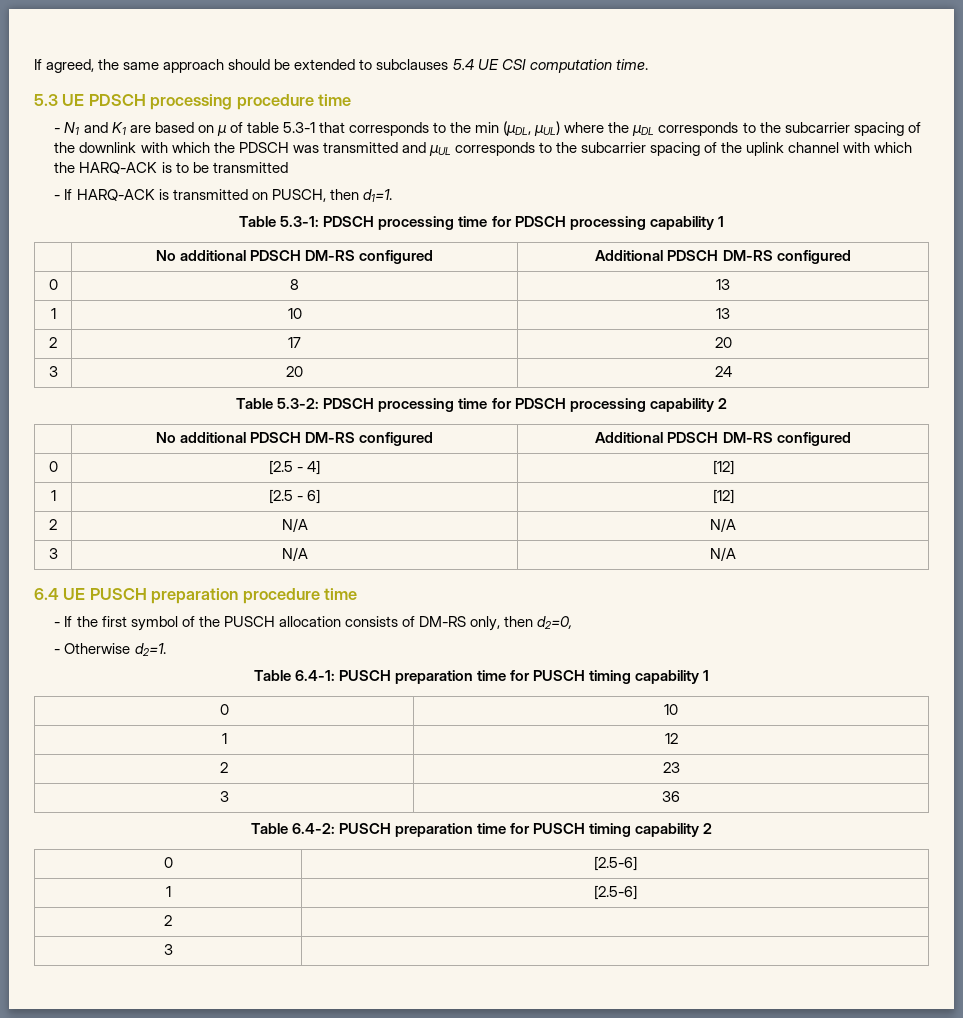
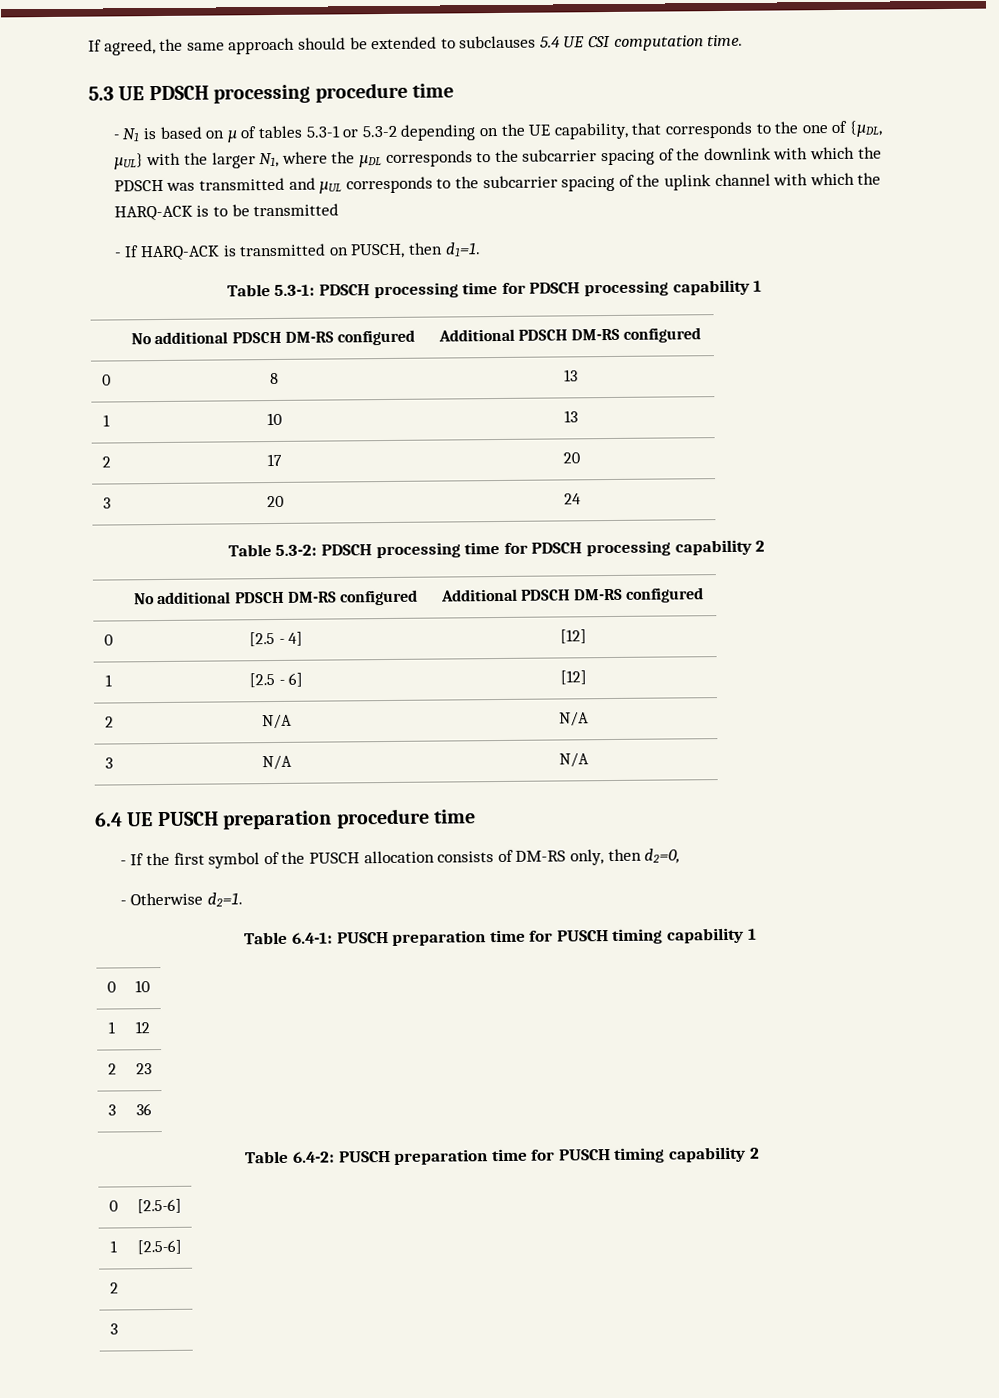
- - N1 and K1 are based on µ of table 5.3-1 that corresponds to the min (µDL, µUL) where the µDL corresponds to the subcarrier spacing of the downlink with which the PDSCH was transmitted and µUL corresponds to the subcarrier spacing of the uplink channel with which the HARQ-ACK is to be transmitted
+ - N1 is based on µ of tables 5.3-1 or 5.3-2 depending on the UE capability, that corresponds to the one of {µDL, µUL} with the larger N1, where the µDL corresponds to the subcarrier spacing of the downlink with which the PDSCH was transmitted and µUL corresponds to the subcarrier spacing of the uplink channel with which the HARQ-ACK is to be transmitted

